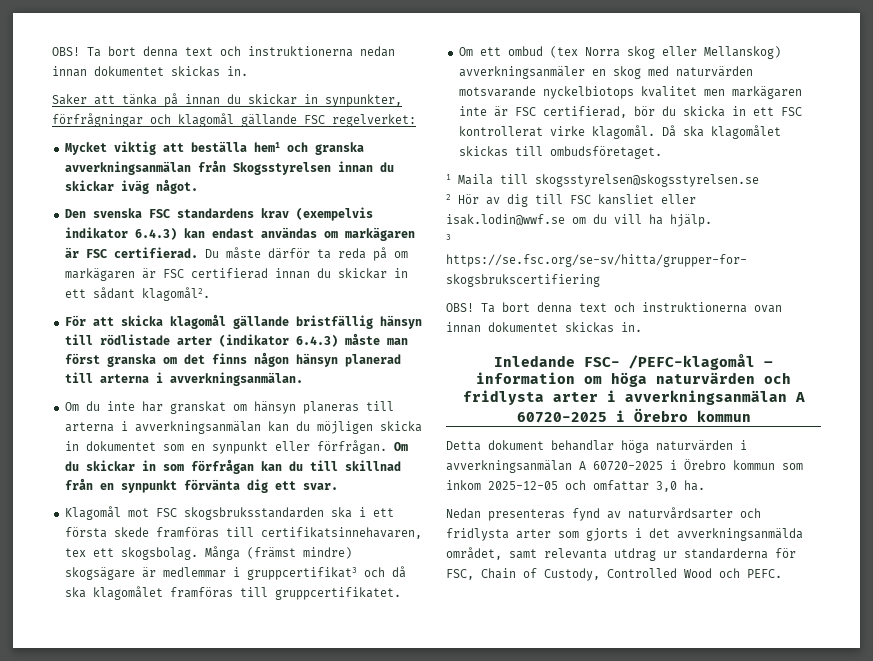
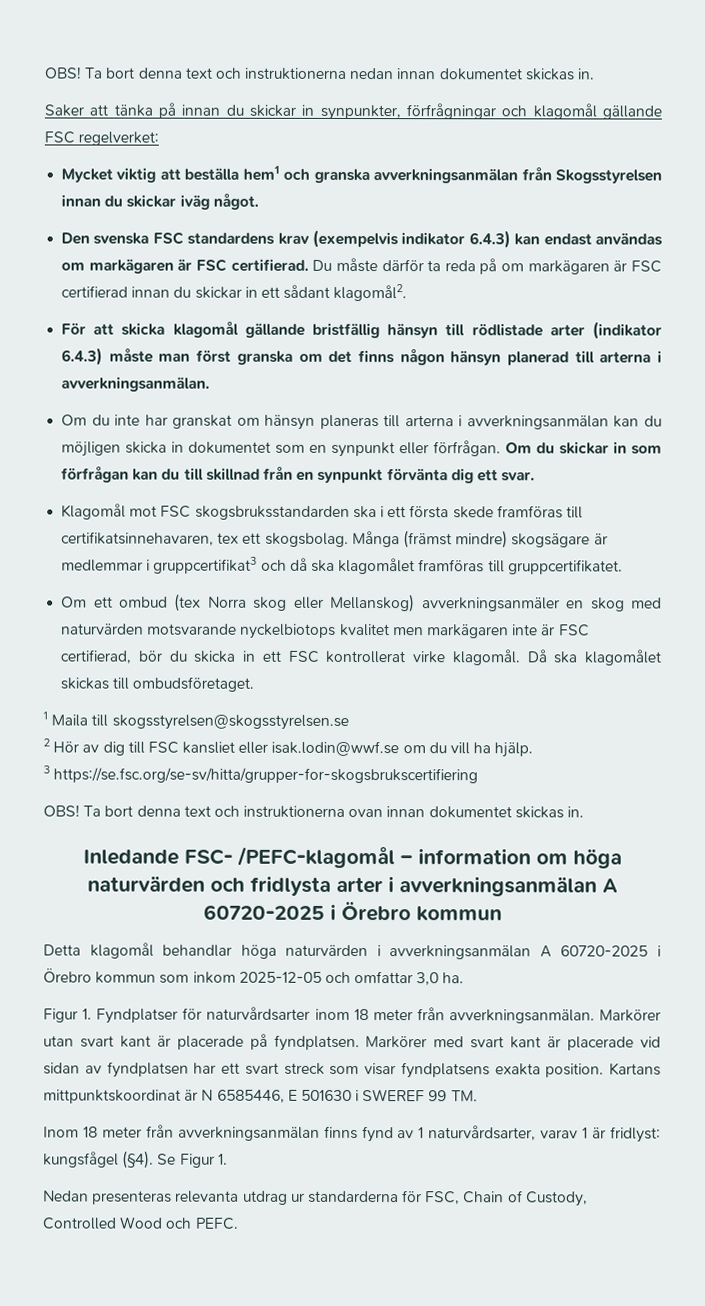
- Detta dokument behandlar höga naturvärden i avverkningsanmälan A 60720-2025 i Örebro kommun som inkom 2025-12-05 och omfattar 3,0 ha.
+ Detta klagomål behandlar höga naturvärden i avverkningsanmälan A 60720-2025 i Örebro kommun som inkom 2025-12-05 och omfattar 3,0 ha.
- Nedan presenteras fynd av naturvårdsarter och fridlysta arter som gjorts i det avverkningsanmälda området, samt relevanta utdrag ur standarderna för FSC, Chain of Custody, Controlled Wood och PEFC.
+ Figur 1. Fyndplatser för naturvårdsarter inom 18 meter från avverkningsanmälan. Markörer utan svart kant är placerade på fyndplatsen. Markörer med svart kant är placerade vid sidan av fyndplatsen har ett svart streck som visar fyndplatsens exakta position. Kartans mittpunktskoordinat är N 6585446, E 501630 i SWEREF 99 TM.
+ Inom 18 meter från avverkningsanmälan finns fynd av 1 naturvårdsarter, varav 1 är fridlyst: kungsfågel (§4). Se Figur 1.
+ Nedan presenteras relevanta utdrag ur standarderna för FSC, Chain of Custody, Controlled Wood och PEFC.

